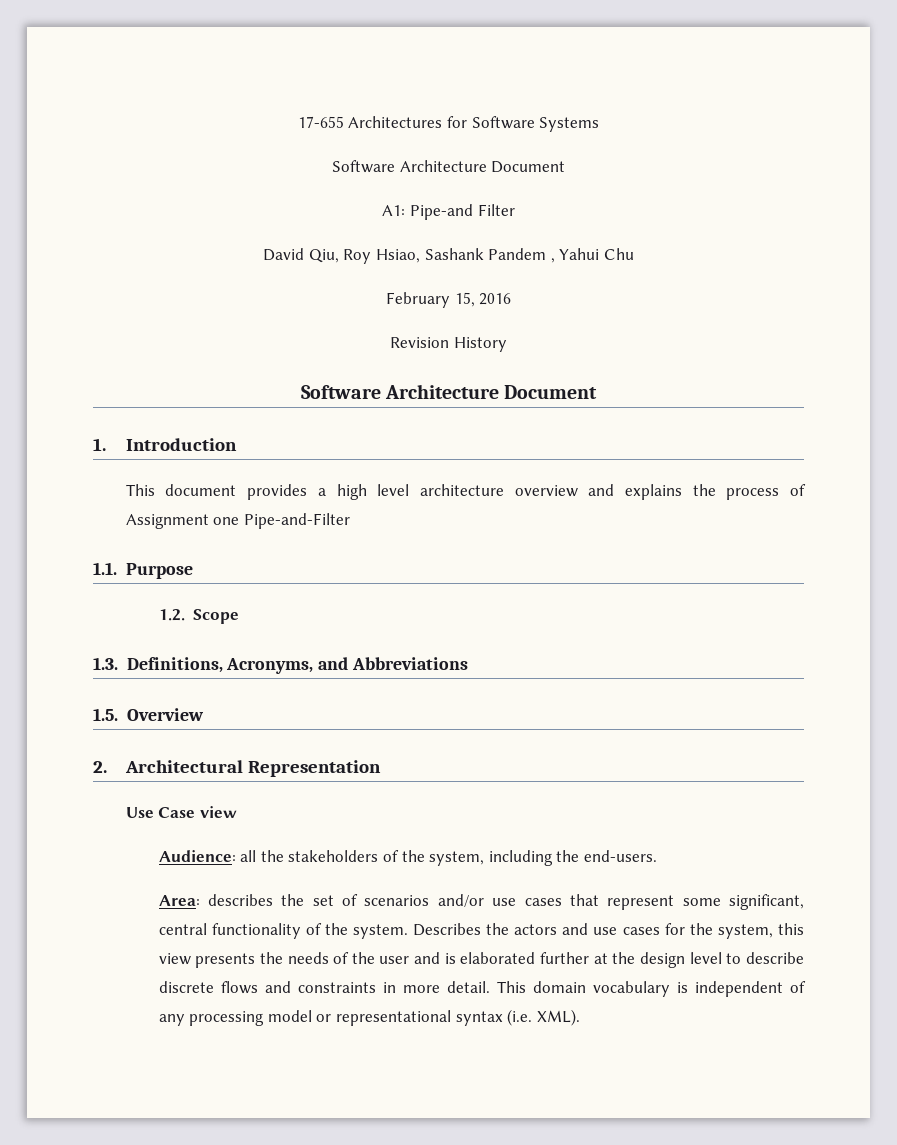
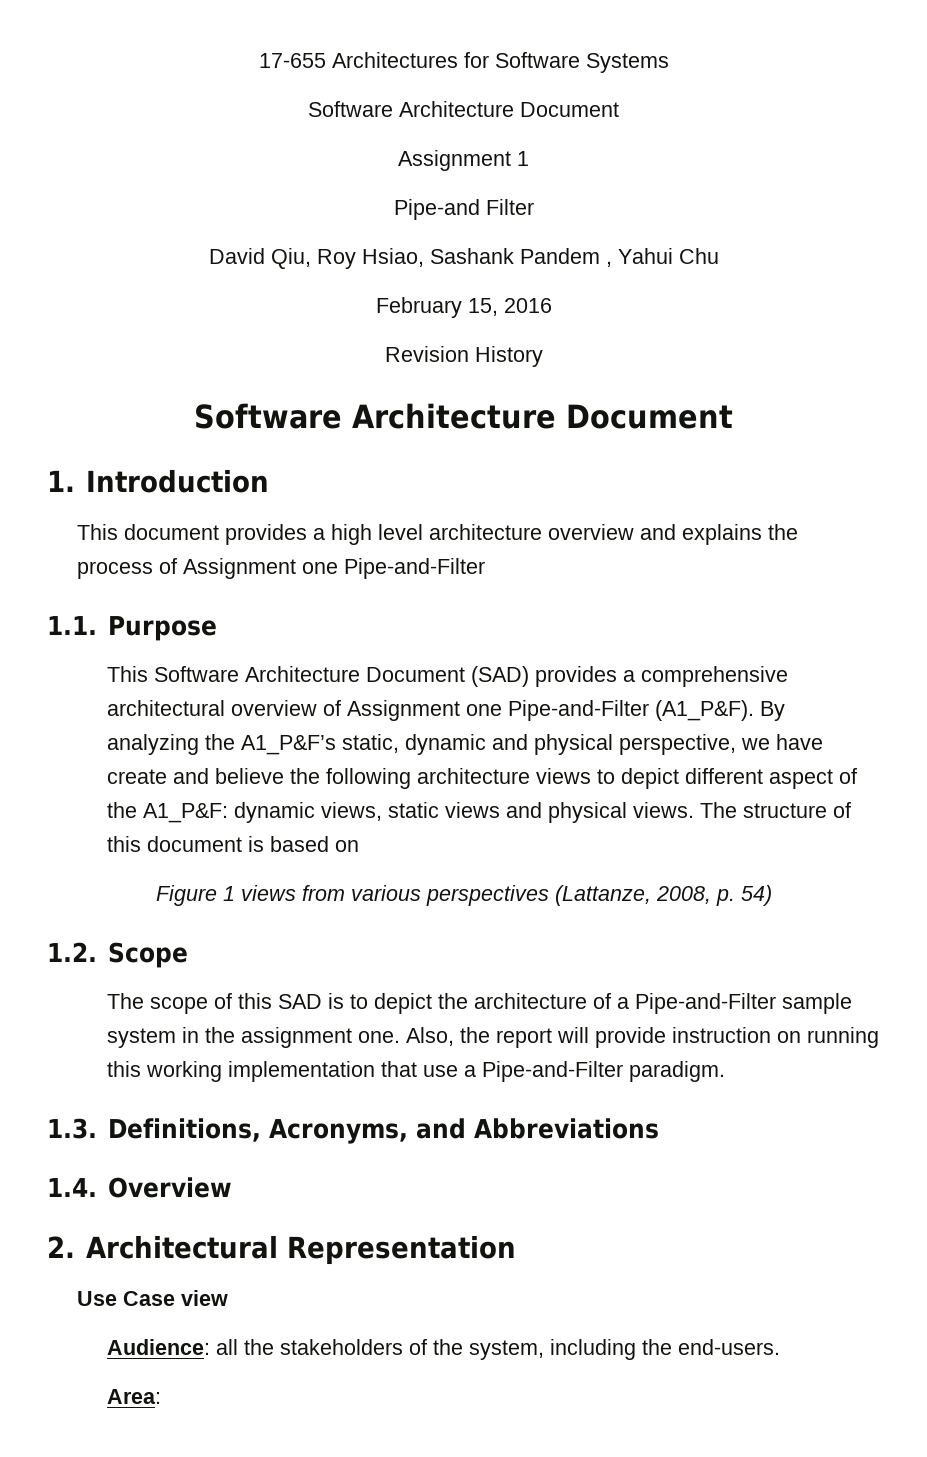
- A1: Pipe-and Filter
+ Assignment 1
+ Pipe-and Filter
+ This Software Architecture Document (SAD) provides a comprehensive architectural overview of Assignment one Pipe-and-Filter (A1_P&F). By analyzing the A1_P&F’s static, dynamic and physical perspective, we have create and believe the following architecture views to depict different aspect of the A1_P&F: dynamic views, static views and physical views. The structure of this document is based on
+ Figure 1 views from various perspectives (Lattanze, 2008, p. 54)
  1.2. Scope
+ The scope of this SAD is to depict the architecture of a Pipe-and-Filter sample system in the assignment one. Also, the report will provide instruction on running this working implementation that use a Pipe-and-Filter paradigm.
- 1.5. Overview
+ 1.4. Overview
- Area: describes the set of scenarios and/or use cases that represent some significant, central functionality of the system. Describes the actors and use cases for the system, this view presents the needs of the user and is elaborated further at the design level to describe discrete flows and constraints in more detail. This domain vocabulary is independent of any processing model or representational syntax (i.e. XML).
+ Area:

